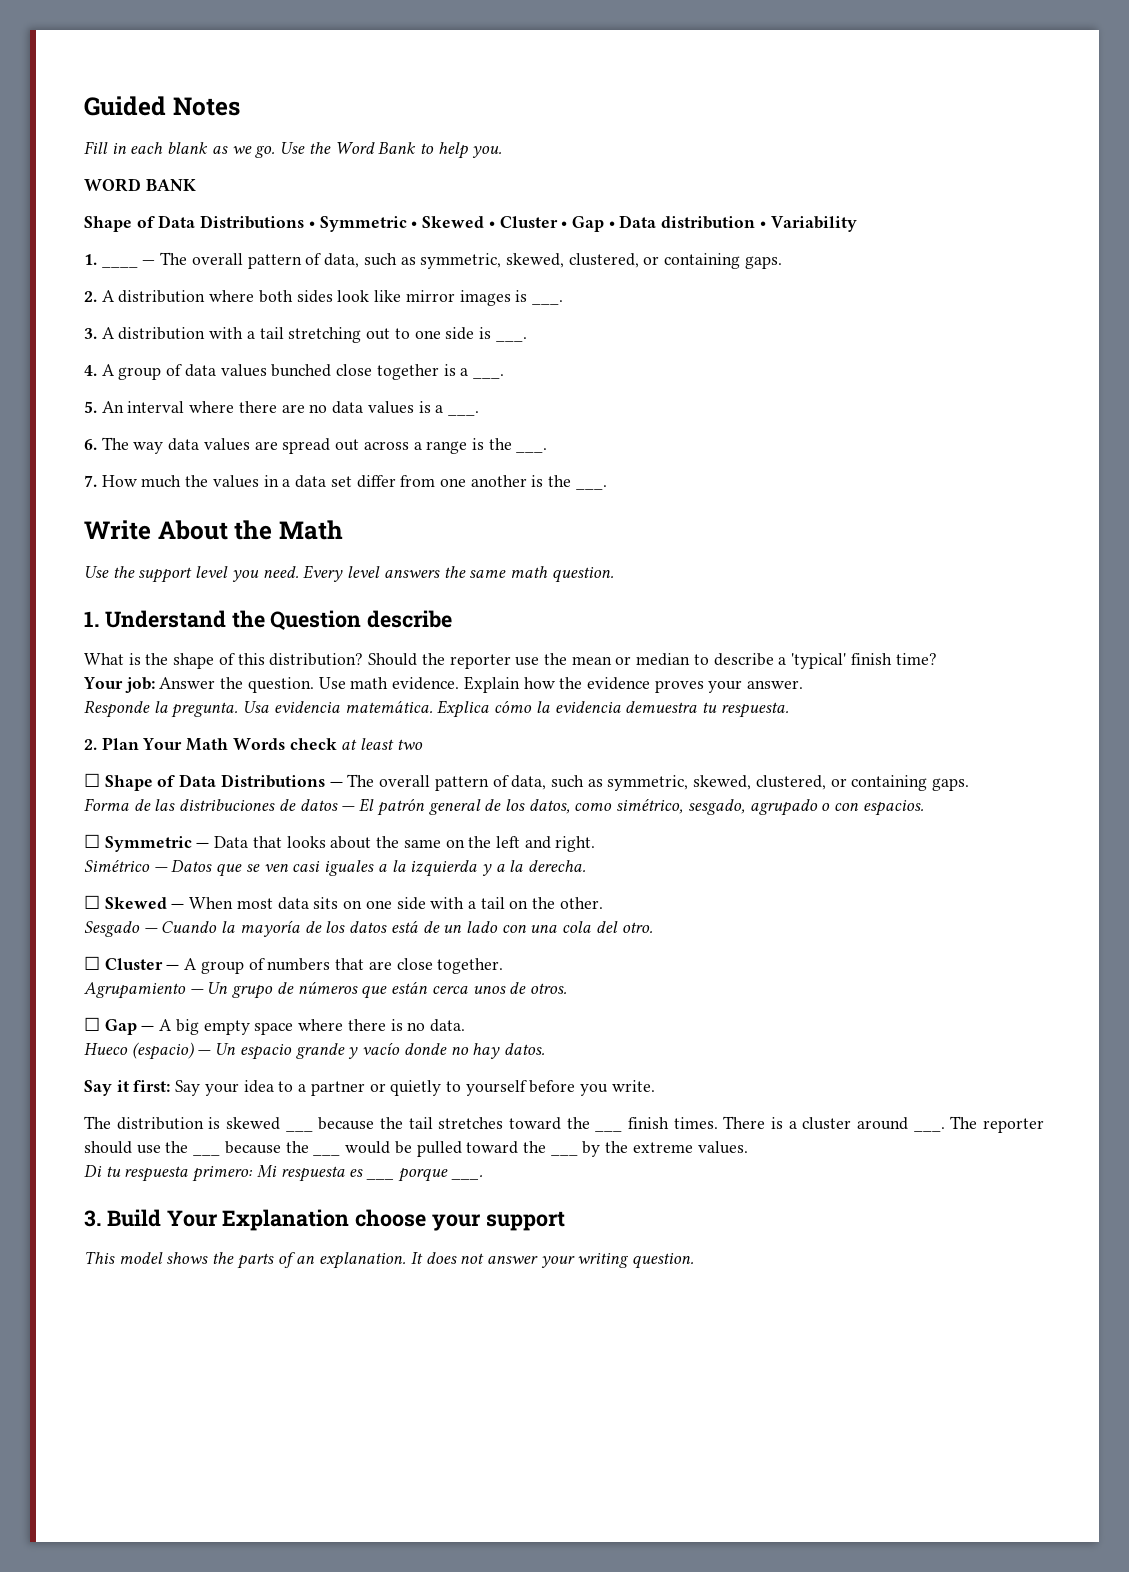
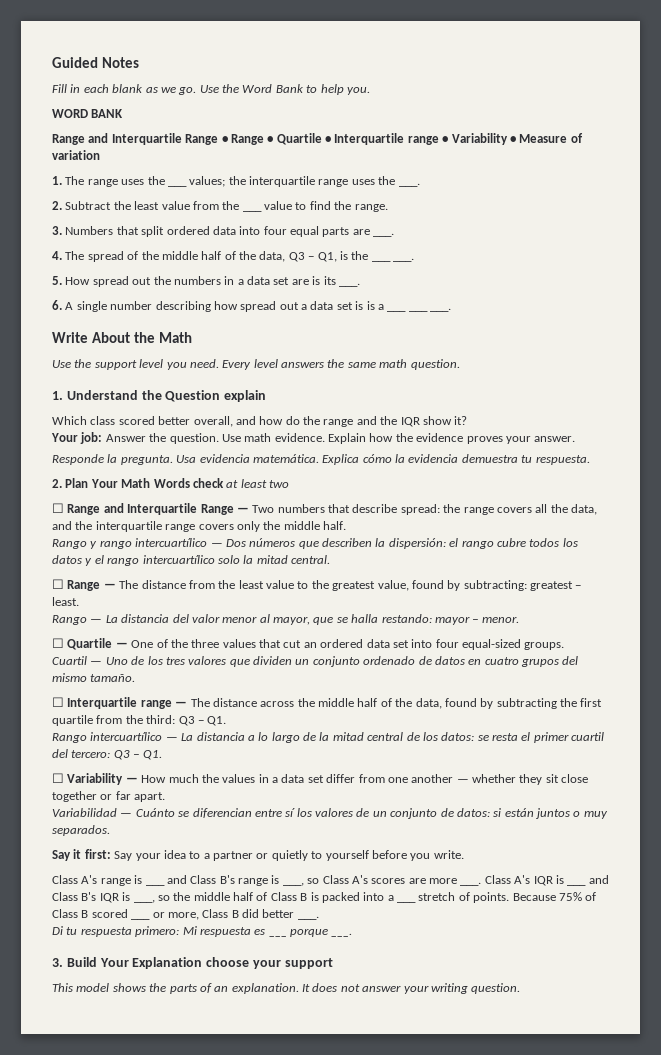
- Shape of Data Distributions • Symmetric • Skewed • Cluster • Gap • Data distribution • Variability
- 1. ____ — The overall pattern of data, such as symmetric, skewed, clustered, or containing gaps.
- 2. A distribution where both sides look like mirror images is ___.
- 3. A distribution with a tail stretching out to one side is ___.
- 4. A group of data values bunched close together is a ___.
- 5. An interval where there are no data values is a ___.
- 6. The way data values are spread out across a range is the ___.
- 7. How much the values in a data set differ from one another is the ___.
+ Range and Interquartile Range • Range • Quartile • Interquartile range • Variability • Measure of variation
+ 1. The range uses the ___ values; the interquartile range uses the ___.
+ 2. Subtract the least value from the ___ value to find the range.
+ 3. Numbers that split ordered data into four equal parts are ___.
+ 4. The spread of the middle half of the data, Q3 − Q1, is the ___ ___.
+ 5. How spread out the numbers in a data set are is its ___.
+ 6. A single number describing how spread out a data set is is a ___ ___ ___.
- 1. Understand the Question describe
- What is the shape of this distribution? Should the reporter use the mean or median to describe a 'typical' finish time?
+ 1. Understand the Question explain
+ Which class scored better overall, and how do the range and the IQR show it?
- ☐ Shape of Data Distributions — The overall pattern of data, such as symmetric, skewed, clustered, or containing gaps.
- Forma de las distribuciones de datos — El patrón general de los datos, como simétrico, sesgado, agrupado o con espacios.
- ☐ Symmetric — Data that looks about the same on the left and right.
- Simétrico — Datos que se ven casi iguales a la izquierda y a la derecha.
- ☐ Skewed — When most data sits on one side with a tail on the other.
- Sesgado — Cuando la mayoría de los datos está de un lado con una cola del otro.
- ☐ Cluster — A group of numbers that are close together.
- Agrupamiento — Un grupo de números que están cerca unos de otros.
- ☐ Gap — A big empty space where there is no data.
- Hueco (espacio) — Un espacio grande y vacío donde no hay datos.
+ ☐ Range and Interquartile Range — Two numbers that describe spread: the range covers all the data, and the interquartile range covers only the middle half.
+ Rango y rango intercuartílico — Dos números que describen la dispersión: el rango cubre todos los datos y el rango intercuartílico solo la mitad central.
+ ☐ Range — The distance from the least value to the greatest value, found by subtracting: greatest − least.
+ Rango — La distancia del valor menor al mayor, que se halla restando: mayor − menor.
+ ☐ Quartile — One of the three values that cut an ordered data set into four equal-sized groups.
+ Cuartil — Uno de los tres valores que dividen un conjunto ordenado de datos en cuatro grupos del mismo tamaño.
+ ☐ Interquartile range — The distance across the middle half of the data, found by subtracting the first quartile from the third: Q3 − Q1.
+ Rango intercuartílico — La distancia a lo largo de la mitad central de los datos: se resta el primer cuartil del tercero: Q3 − Q1.
+ ☐ Variability — How much the values in a data set differ from one another — whether they sit close together or far apart.
+ Variabilidad — Cuánto se diferencian entre sí los valores de un conjunto de datos: si están juntos o muy separados.
- The distribution is skewed ___ because the tail stretches toward the ___ finish times. There is a cluster around ___. The reporter should use the ___ because the ___ would be pulled toward the ___ by the extreme values.
+ Class A's range is ___ and Class B's range is ___, so Class A's scores are more ___. Class A's IQR is ___ and Class B's IQR is ___, so the middle half of Class B is packed into a ___ stretch of points. Because 75% of Class B scored ___ or more, Class B did better ___.

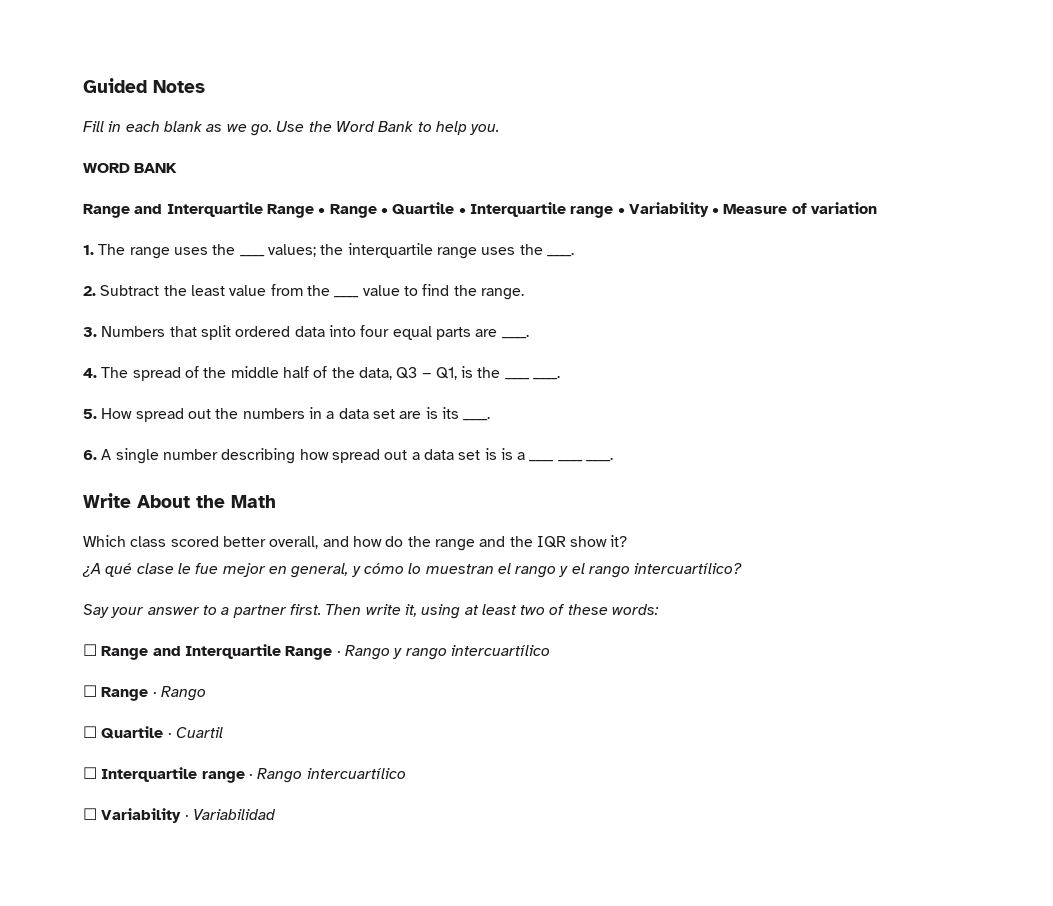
- 1. The range uses the ___ values; the interquartile range uses the ___.
+ 1. The range uses the ____ values; the interquartile range uses the ____.
- 2. Subtract the least value from the ___ value to find the range.
+ 2. Subtract the least value from the ____ value to find the range.
- 3. Numbers that split ordered data into four equal parts are ___.
+ 3. Numbers that split ordered data into four equal parts are ____.
- 4. The spread of the middle half of the data, Q3 − Q1, is the ___ ___.
+ 4. The spread of the middle half of the data, Q3 − Q1, is the ____ ____.
- 5. How spread out the numbers in a data set are is its ___.
+ 5. How spread out the numbers in a data set are is its ____.
- 6. A single number describing how spread out a data set is is a ___ ___ ___.
+ 6. A single number describing how spread out a data set is is a ____ ____ ____.
- Use the support level you need. Every level answers the same math question.
- 1. Understand the Question explain
- Your job: Answer the question. Use math evidence. Explain how the evidence proves your answer.
- Responde la pregunta. Usa evidencia matemática. Explica cómo la evidencia demuestra tu respuesta.
- 2. Plan Your Math Words check at least two
+ ¿A qué clase le fue mejor en general, y cómo lo muestran el rango y el rango intercuartílico?
+ Say your answer to a partner first. Then write it, using at least two of these words:
- ☐ Range and Interquartile Range — Two numbers that describe spread: the range covers all the data, and the interquartile range covers only the middle half.
- Rango y rango intercuartílico — Dos números que describen la dispersión: el rango cubre todos los datos y el rango intercuartílico solo la mitad central.
- ☐ Range — The distance from the least value to the greatest value, found by subtracting: greatest − least.
- Rango — La distancia del valor menor al mayor, que se halla restando: mayor − menor.
- ☐ Quartile — One of the three values that cut an ordered data set into four equal-sized groups.
- Cuartil — Uno de los tres valores que dividen un conjunto ordenado de datos en cuatro grupos del mismo tamaño.
- ☐ Interquartile range — The distance across the middle half of the data, found by subtracting the first quartile from the third: Q3 − Q1.
- Rango intercuartílico — La distancia a lo largo de la mitad central de los datos: se resta el primer cuartil del tercero: Q3 − Q1.
- ☐ Variability — How much the values in a data set differ from one another — whether they sit close together or far apart.
- Variabilidad — Cuánto se diferencian entre sí los valores de un conjunto de datos: si están juntos o muy separados.
- Say it first: Say your idea to a partner or quietly to yourself before you write.
- Class A's range is ___ and Class B's range is ___, so Class A's scores are more ___. Class A's IQR is ___ and Class B's IQR is ___, so the middle half of Class B is packed into a ___ stretch of points. Because 75% of Class B scored ___ or more, Class B did better ___.
- Di tu respuesta primero: Mi respuesta es ___ porque ___.
- 3. Build Your Explanation choose your support
- This model shows the parts of an explanation. It does not answer your writing question.
+ ☐ Range and Interquartile Range · Rango y rango intercuartílico
+ ☐ Range · Rango
+ ☐ Quartile · Cuartil
+ ☐ Interquartile range · Rango intercuartílico
+ ☐ Variability · Variabilidad

